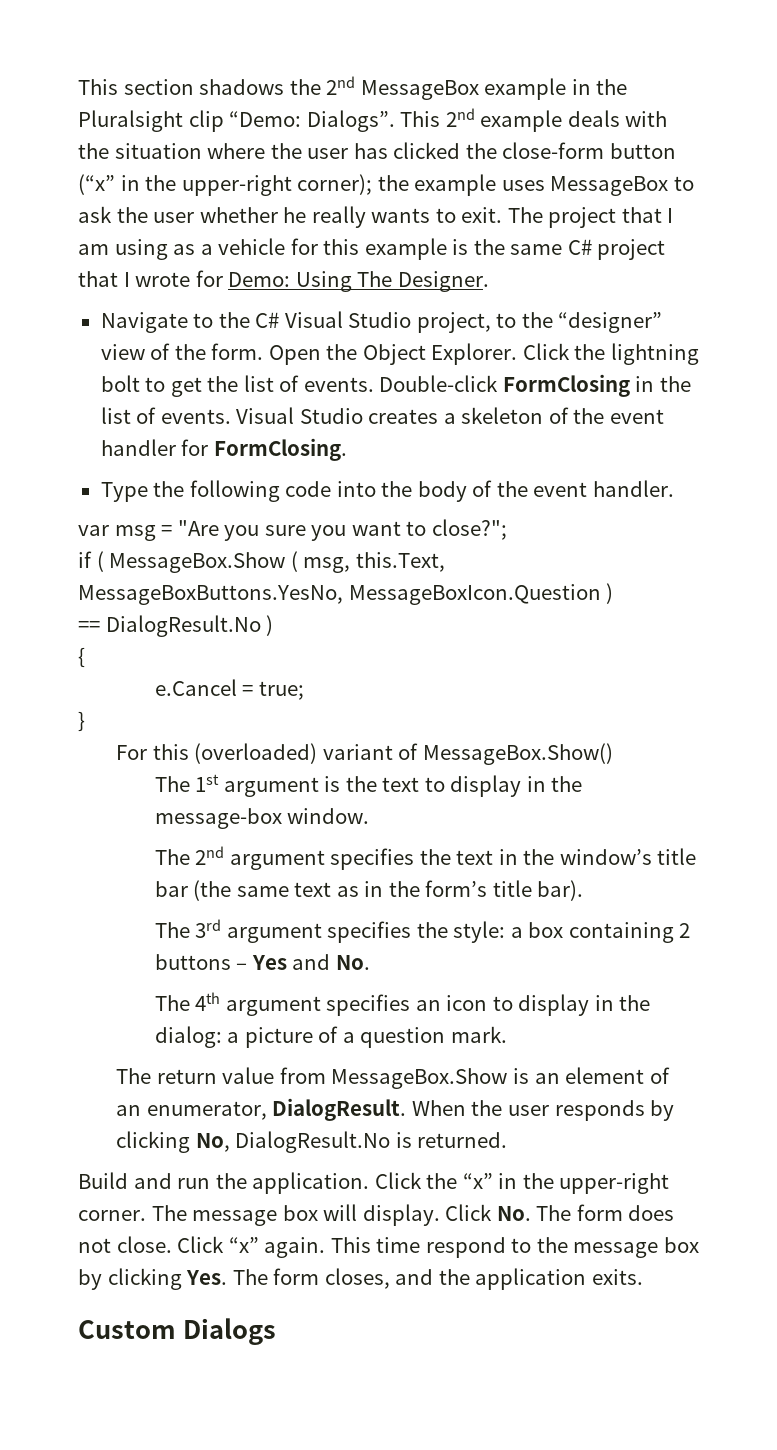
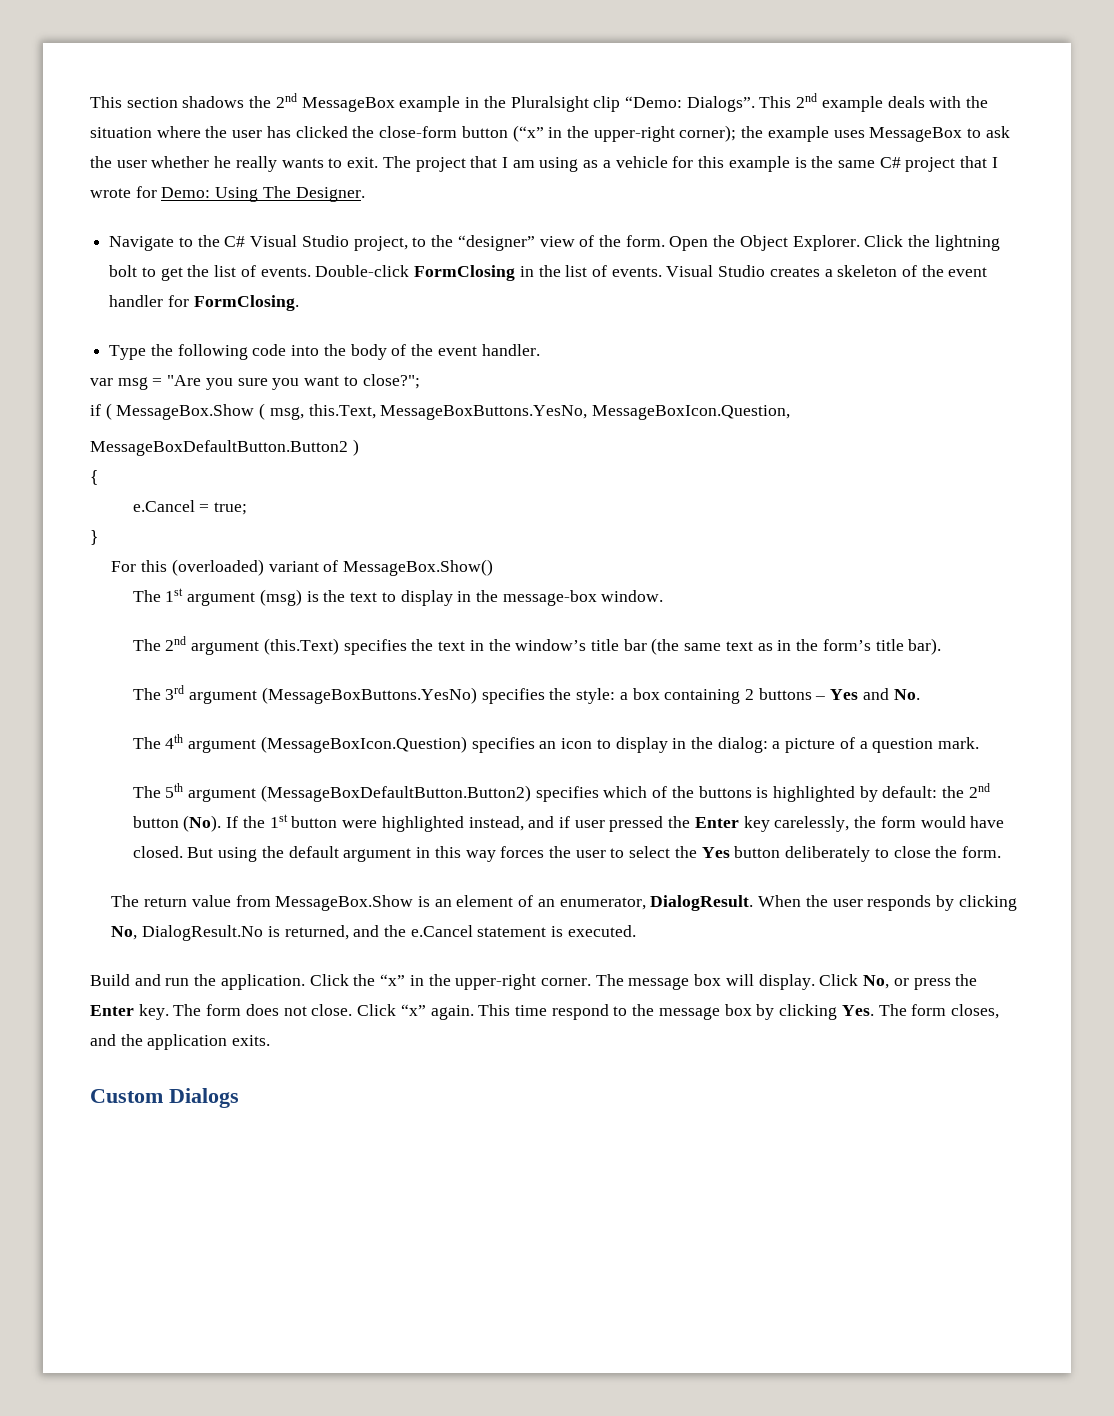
- if ( MessageBox.Show ( msg, this.Text, MessageBoxButtons.YesNo, MessageBoxIcon.Question )
- == DialogResult.No )
+ if ( MessageBox.Show ( msg, this.Text, MessageBoxButtons.YesNo, MessageBoxIcon.Question,
+ MessageBoxDefaultButton.Button2 )
- The 1st argument is the text to display in the message-box window.
+ The 1st argument (msg) is the text to display in the message-box window.
- The 2nd argument specifies the text in the window’s title bar (the same text as in the form’s title bar).
+ The 2nd argument (this.Text) specifies the text in the window’s title bar (the same text as in the form’s title bar).
- The 3rd argument specifies the style: a box containing 2 buttons – Yes and No.
+ The 3rd argument (MessageBoxButtons.YesNo) specifies the style: a box containing 2 buttons – Yes and No.
- The 4th argument specifies an icon to display in the dialog: a picture of a question mark.
+ The 4th argument (MessageBoxIcon.Question) specifies an icon to display in the dialog: a picture of a question mark.
+ The 5th argument (MessageBoxDefaultButton.Button2) specifies which of the buttons is highlighted by default: the 2nd button (No). If the 1st button were highlighted instead, and if user pressed the Enter key carelessly, the form would have closed. But using the default argument in this way forces the user to select the Yes button deliberately to close the form.
- When the user responds by clicking No, DialogResult.No is returned.
+ When the user responds by clicking No, DialogResult.No is returned, and the e.Cancel statement is executed.
- Click No. The form does not close.
+ Click No, or press the Enter key. The form does not close.

